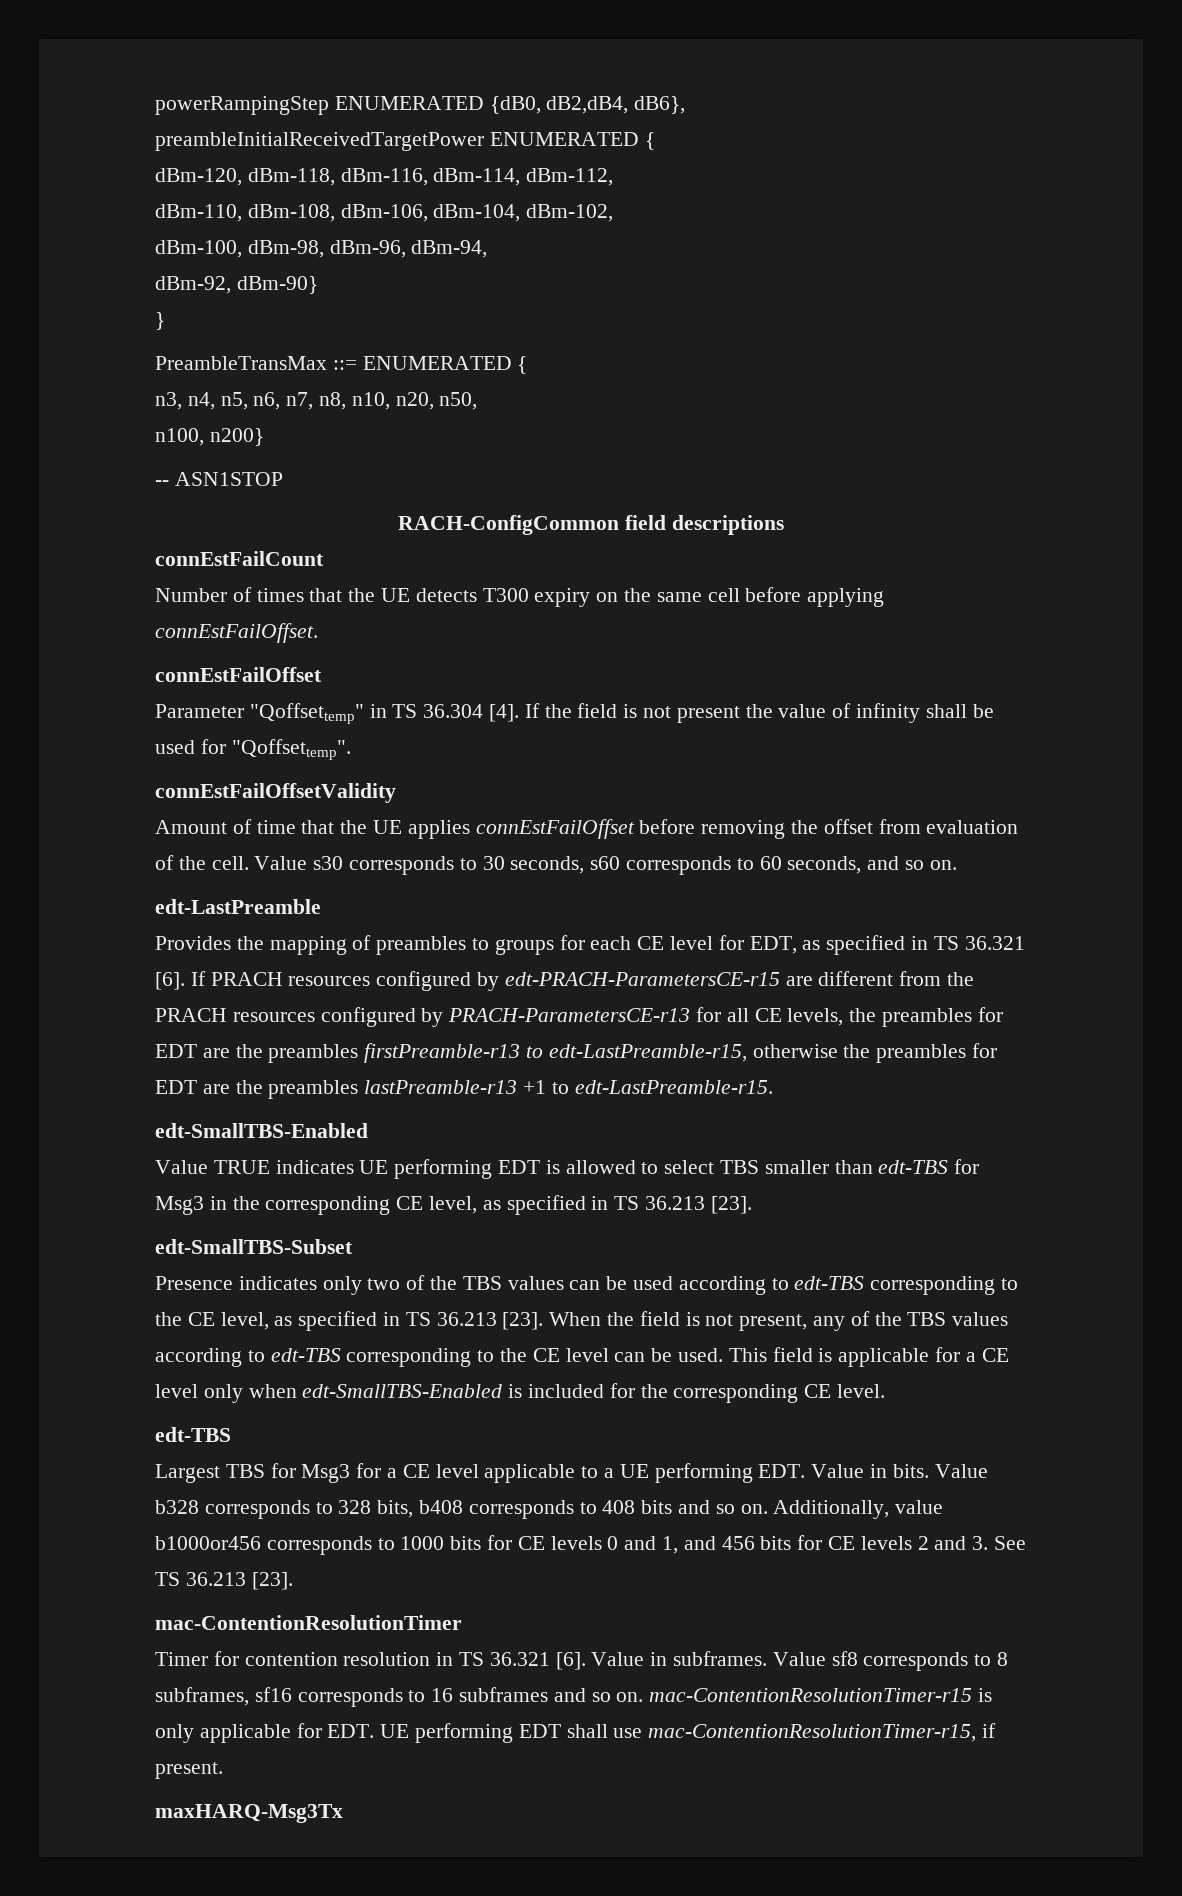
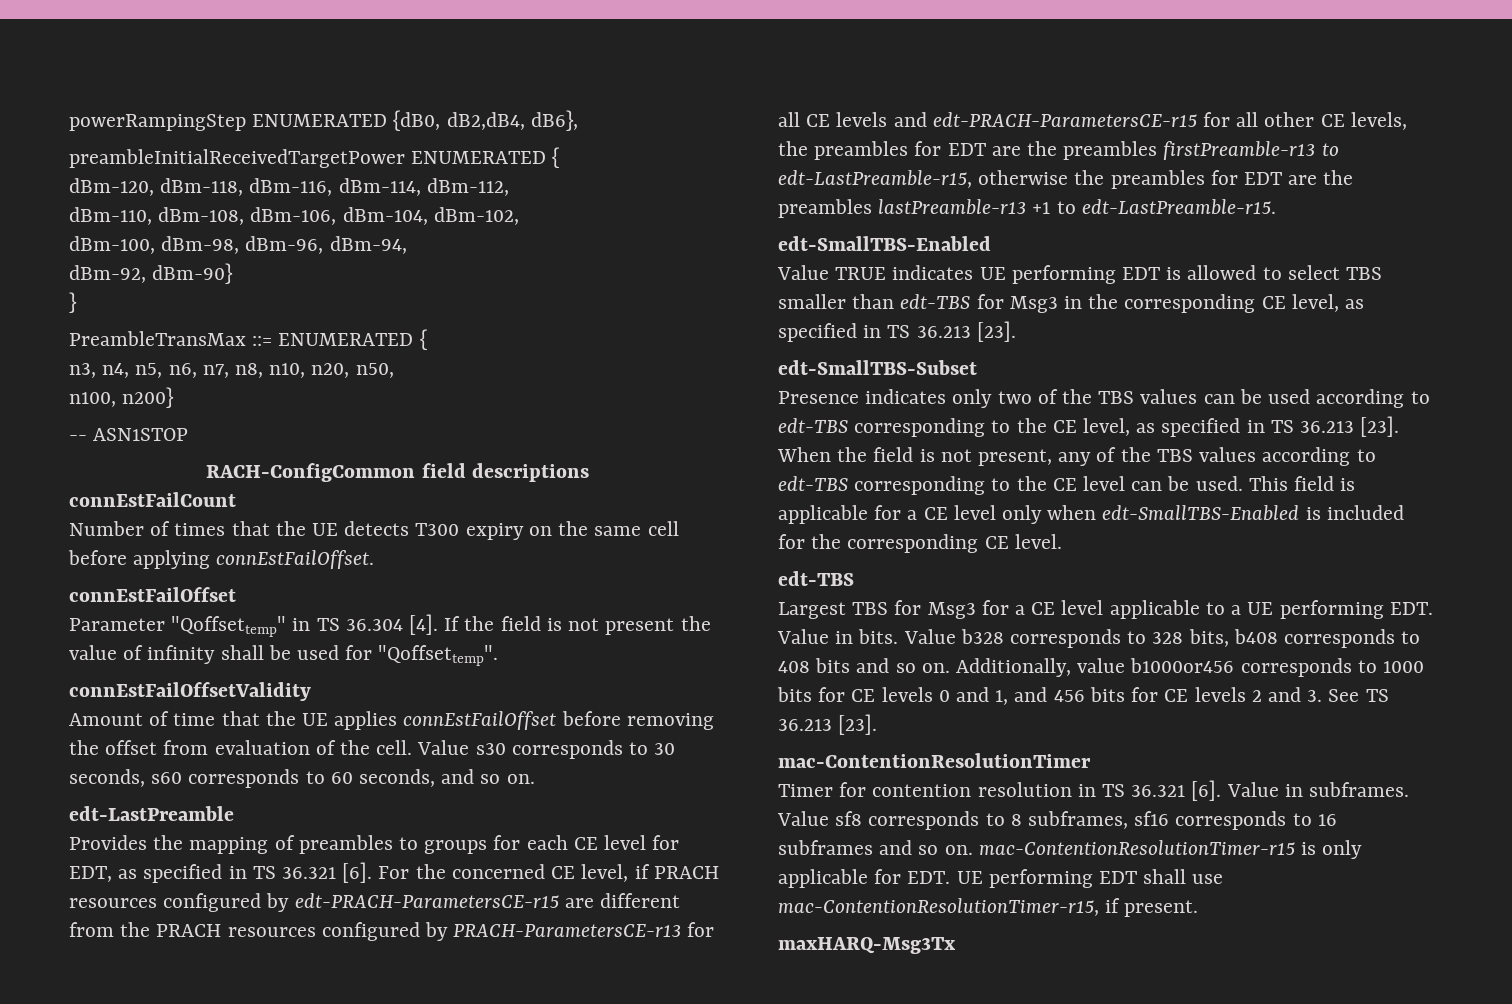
- If PRACH resources configured by edt-PRACH-ParametersCE-r15 are different from the PRACH resources configured by PRACH-ParametersCE-r13 for all CE levels, the preambles for EDT are the preambles firstPreamble-r13 to edt-LastPreamble-r15, otherwise the preambles for EDT are the preambles lastPreamble-r13 +1 to edt-LastPreamble-r15.
+ For the concerned CE level, if PRACH resources configured by edt-PRACH-ParametersCE-r15 are different from the PRACH resources configured by PRACH-ParametersCE-r13 for all CE levels and edt-PRACH-ParametersCE-r15 for all other CE levels, the preambles for EDT are the preambles firstPreamble-r13 to edt-LastPreamble-r15, otherwise the preambles for EDT are the preambles lastPreamble-r13 +1 to edt-LastPreamble-r15.

